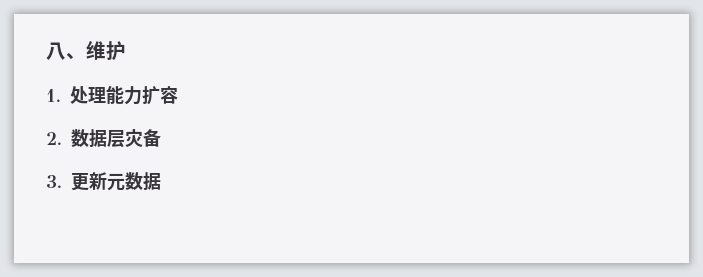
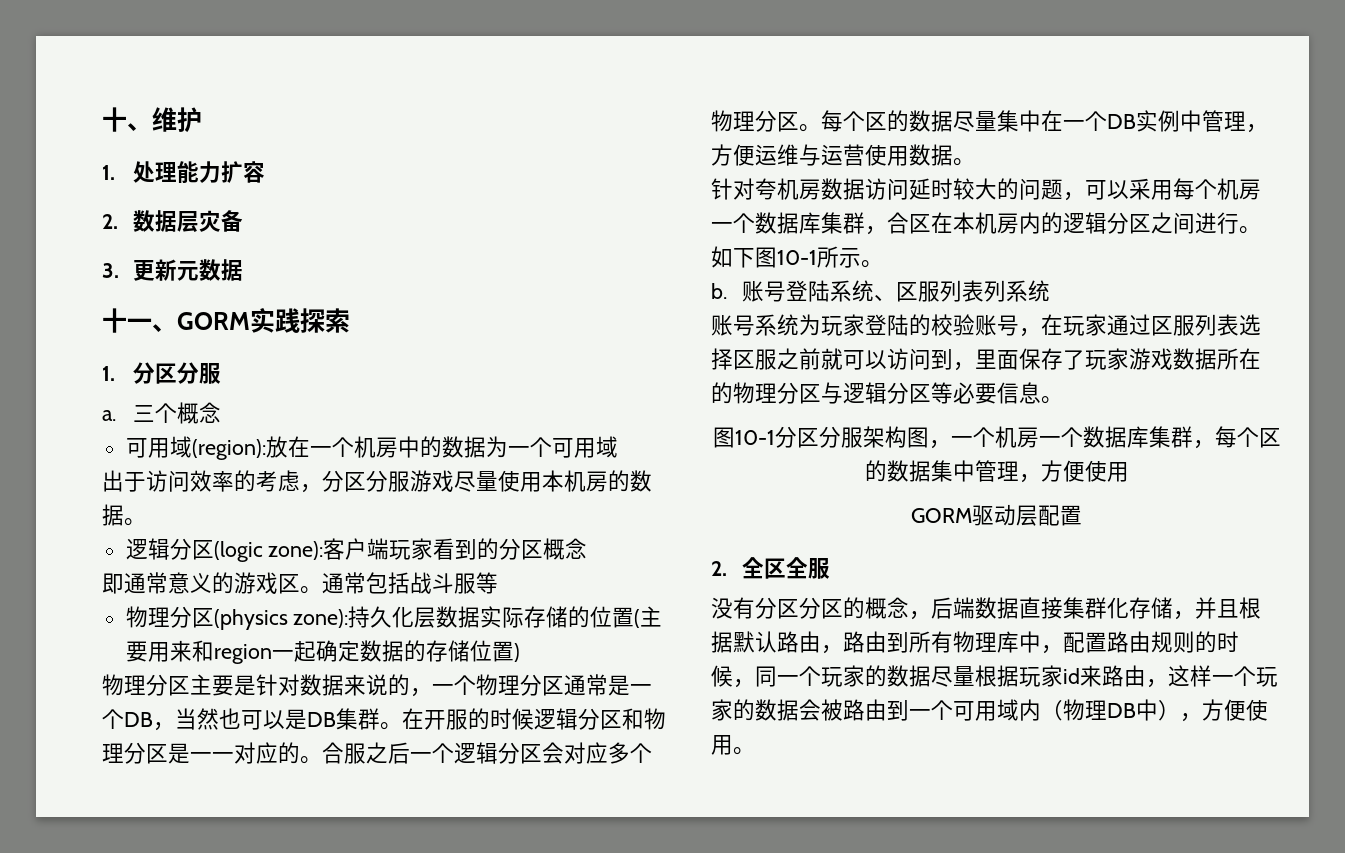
- 八、维护
+ 十、维护
+ 十一、GORM实践探索
+ 1.分区分服
+ a.三个概念
+ 可用域(region):放在一个机房中的数据为一个可用域
+ 出于访问效率的考虑，分区分服游戏尽量使用本机房的数据。
+ 逻辑分区(logic zone):客户端玩家看到的分区概念
+ 即通常意义的游戏区。通常包括战斗服等
+ 物理分区(physics zone):持久化层数据实际存储的位置(主要用来和region一起确定数据的存储位置)
+ 物理分区主要是针对数据来说的，一个物理分区通常是一个DB，当然也可以是DB集群。在开服的时候逻辑分区和物理分区是一一对应的。合服之后一个逻辑分区会对应多个物理分区。每个区的数据尽量集中在一个DB实例中管理，方便运维与运营使用数据。
+ 针对夸机房数据访问延时较大的问题，可以采用每个机房一个数据库集群，合区在本机房内的逻辑分区之间进行。如下图10-1所示。
+ b.账号登陆系统、区服列表列系统
+ 账号系统为玩家登陆的校验账号，在玩家通过区服列表选择区服之前就可以访问到，里面保存了玩家游戏数据所在的物理分区与逻辑分区等必要信息。
+ 图10-1分区分服架构图，一个机房一个数据库集群，每个区的数据集中管理，方便使用
+ GORM驱动层配置
+ 2.全区全服
+ 没有分区分区的概念，后端数据直接集群化存储，并且根据默认路由，路由到所有物理库中，配置路由规则的时候，同一个玩家的数据尽量根据玩家id来路由，这样一个玩家的数据会被路由到一个可用域内（物理DB中），方便使用。

